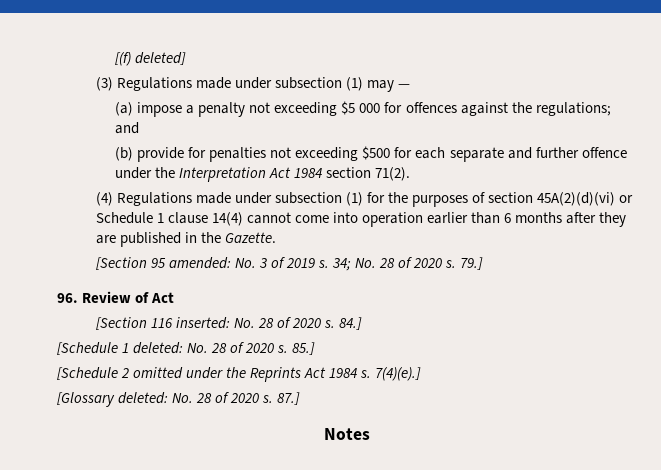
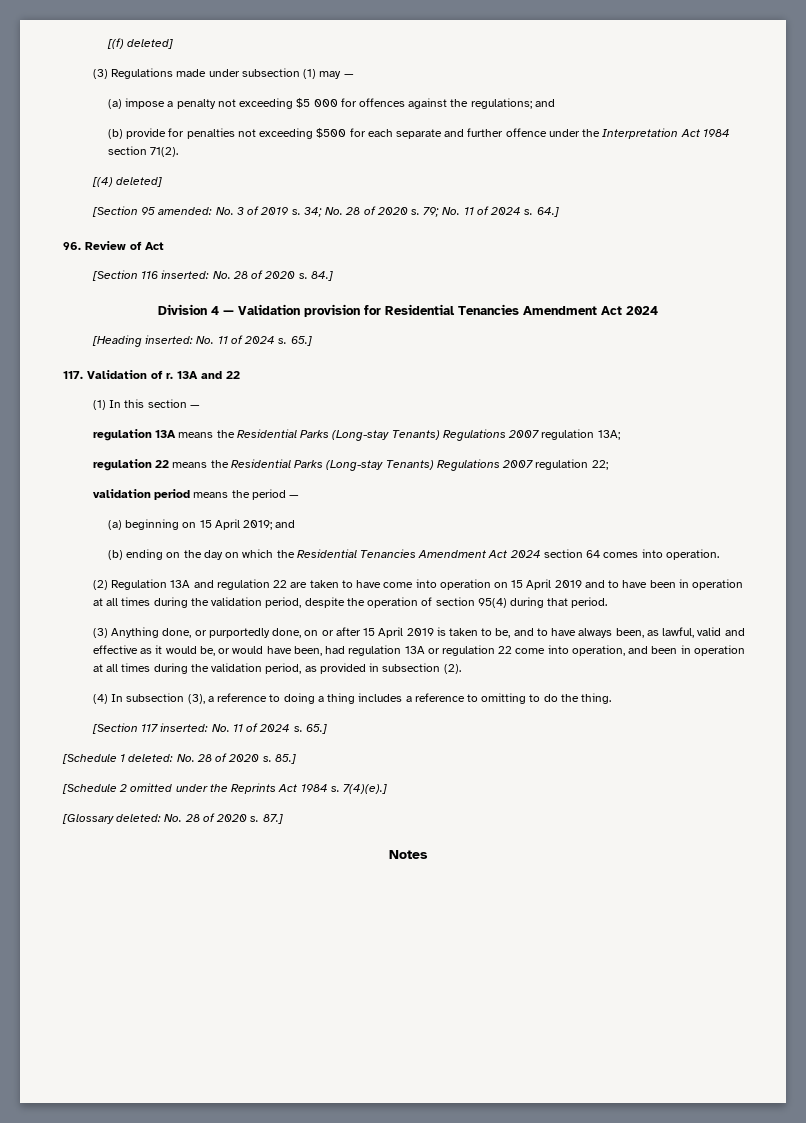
- (4) Regulations made under subsection (1) for the purposes of section 45A(2)(d)(vi) or Schedule 1 clause 14(4) cannot come into operation earlier than 6 months after they are published in the Gazette.
+ [(4) deleted]
- 79.]
+ 79; No. 11 of 2024 s. 64.]
+ Division 4 — Validation provision for Residential Tenancies Amendment Act 2024
+ [Heading inserted: No. 11 of 2024 s. 65.]
+ 117. Validation of r. 13A and 22
+ (1) In this section —
+ regulation 13A means the Residential Parks (Long-stay Tenants) Regulations 2007 regulation 13A;
+ regulation 22 means the Residential Parks (Long-stay Tenants) Regulations 2007 regulation 22;
+ validation period means the period —
+ (a) beginning on 15 April 2019; and
+ (b) ending on the day on which the Residential Tenancies Amendment Act 2024 section 64 comes into operation.
+ (2) Regulation 13A and regulation 22 are taken to have come into operation on 15 April 2019 and to have been in operation at all times during the validation period, despite the operation of section 95(4) during that period.
+ (3) Anything done, or purportedly done, on or after 15 April 2019 is taken to be, and to have always been, as lawful, valid and effective as it would be, or would have been, had regulation 13A or regulation 22 come into operation, and been in operation at all times during the validation period, as provided in subsection (2).
+ (4) In subsection (3), a reference to doing a thing includes a reference to omitting to do the thing.
+ [Section 117 inserted: No. 11 of 2024 s. 65.]

